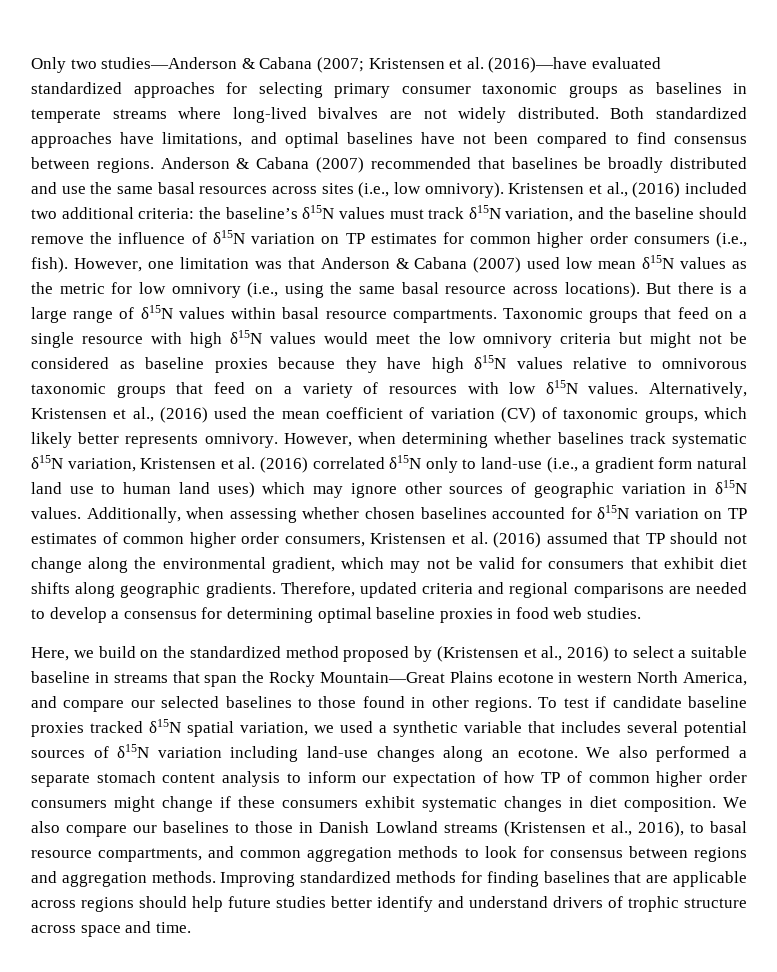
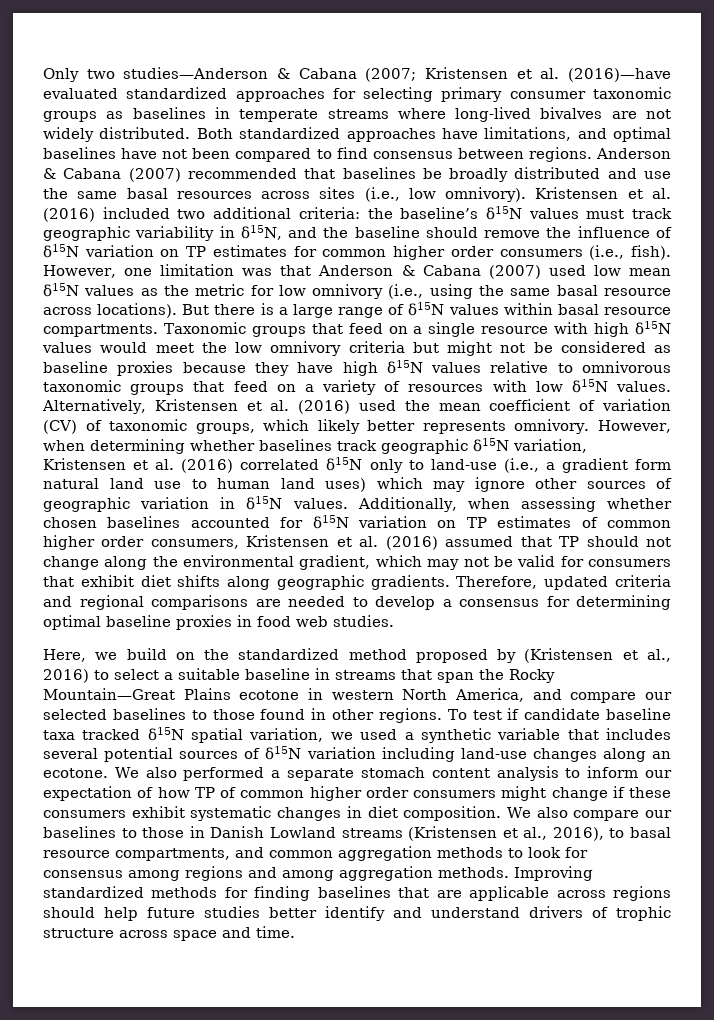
- Kristensen et al., (2016) included two additional criteria: the baseline’s δ15N values must track δ15N variation, and the baseline should remove the influence of δ15N variation on TP estimates for common higher order consumers (i.e., fish).
+ Kristensen et al. (2016) included two additional criteria: the baseline’s δ15N values must track geographic variability in δ15N, and the baseline should remove the influence of δ15N variation on TP estimates for common higher order consumers (i.e., fish).
- Alternatively, Kristensen et al., (2016) used the mean coefficient of variation (CV) of taxonomic groups, which likely better represents omnivory.
+ Alternatively, Kristensen et al. (2016) used the mean coefficient of variation (CV) of taxonomic groups, which likely better represents omnivory.
- However, when determining whether baselines track systematic δ15N variation, Kristensen et al. (2016) correlated δ15N only to land-use (i.e., a gradient form natural land use to human land uses) which may ignore other sources of geographic variation in δ15N values.
+ However, when determining whether baselines track geographic δ15N variation, Kristensen et al. (2016) correlated δ15N only to land-use (i.e., a gradient form natural land use to human land uses) which may ignore other sources of geographic variation in δ15N values.
- To test if candidate baseline proxies tracked δ15N spatial variation, we used a synthetic variable that includes several potential sources of δ15N variation including land-use changes along an ecotone.
+ To test if candidate baseline taxa tracked δ15N spatial variation, we used a synthetic variable that includes several potential sources of δ15N variation including land-use changes along an ecotone.
- We also compare our baselines to those in Danish Lowland streams (Kristensen et al., 2016), to basal resource compartments, and common aggregation methods to look for consensus between regions and aggregation methods.
+ We also compare our baselines to those in Danish Lowland streams (Kristensen et al., 2016), to basal resource compartments, and common aggregation methods to look for consensus among regions and among aggregation methods.

